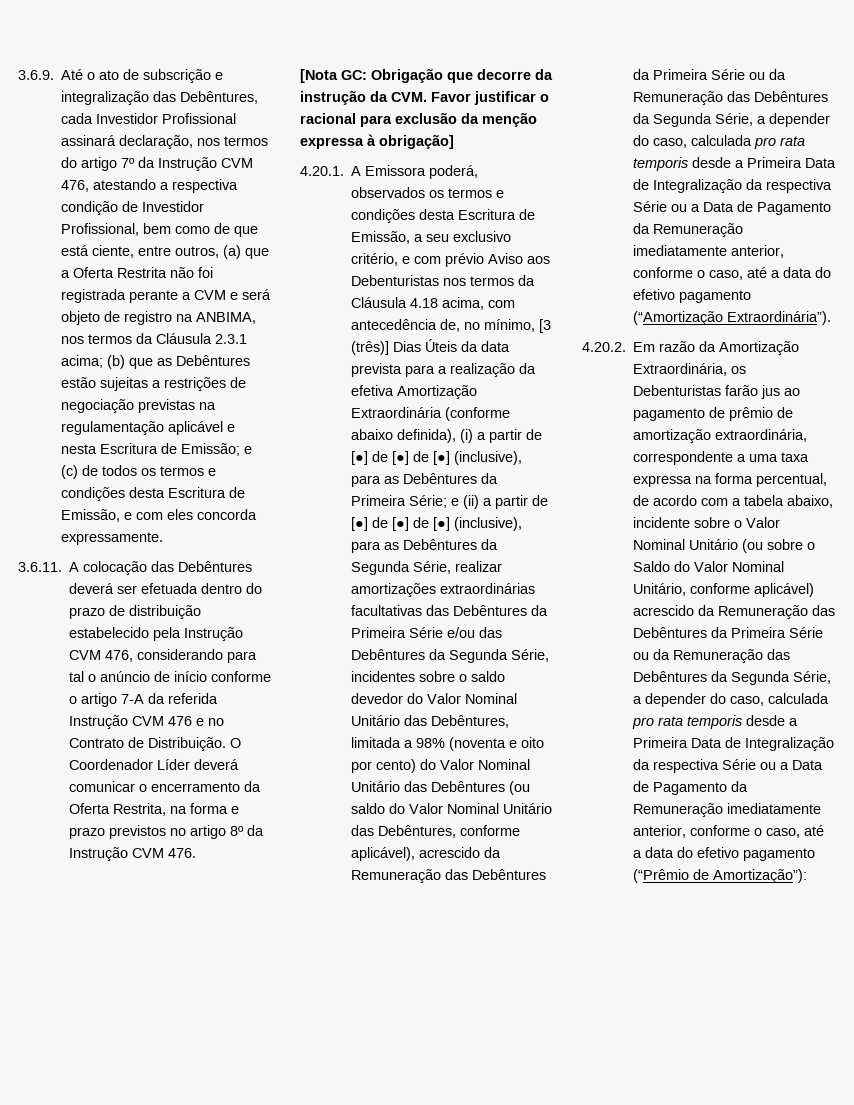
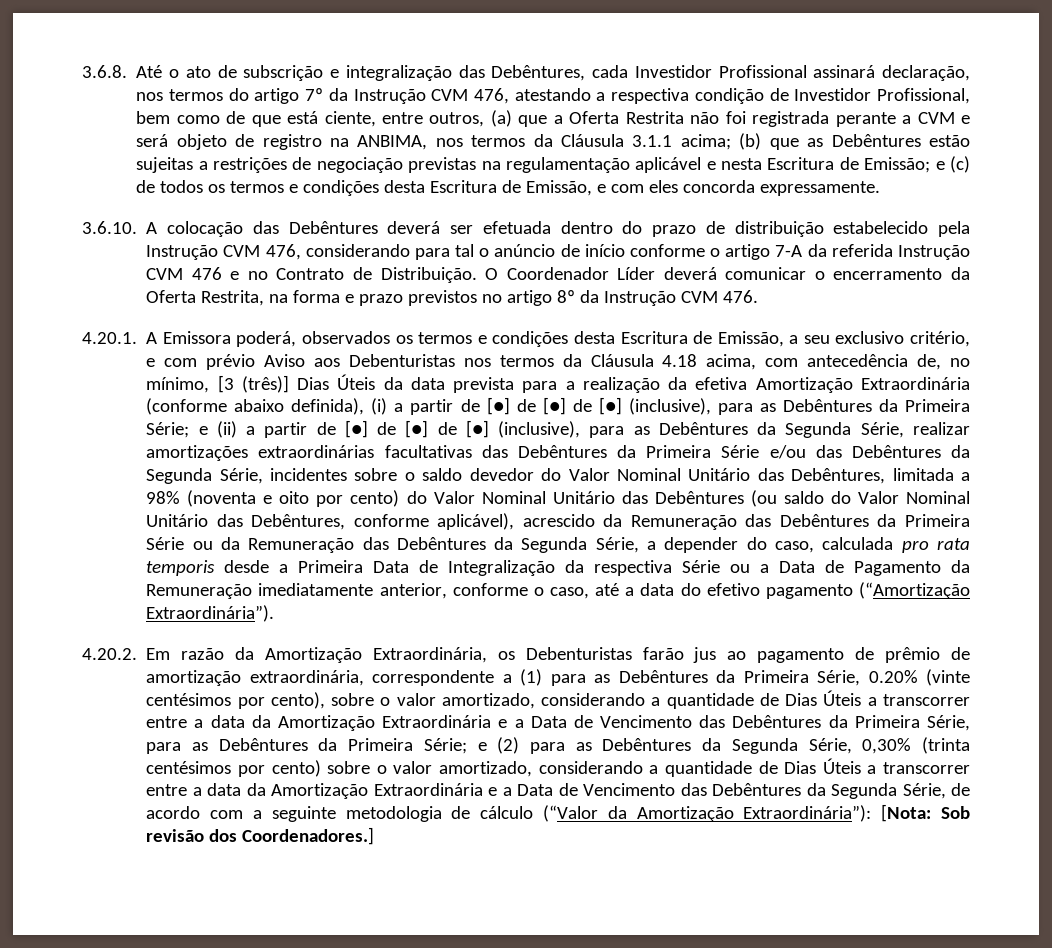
- 3.6.9. Até o ato de subscrição e integralização das Debêntures, cada Investidor Profissional assinará declaração, nos termos do artigo 7º da Instrução CVM 476, atestando a respectiva condição de Investidor Profissional, bem como de que está ciente, entre outros, (a) que a Oferta Restrita não foi registrada perante a CVM e será objeto de registro na ANBIMA, nos termos da Cláusula 2.3.1 acima;
+ 3.6.8. Até o ato de subscrição e integralização das Debêntures, cada Investidor Profissional assinará declaração, nos termos do artigo 7º da Instrução CVM 476, atestando a respectiva condição de Investidor Profissional, bem como de que está ciente, entre outros, (a) que a Oferta Restrita não foi registrada perante a CVM e será objeto de registro na ANBIMA, nos termos da Cláusula 3.1.1 acima;
- 3.6.11. A colocação das Debêntures deverá ser efetuada dentro do prazo de distribuição estabelecido pela Instrução CVM 476, considerando para tal o anúncio de início conforme o artigo 7-A da referida Instrução CVM 476 e no Contrato de Distribuição.
+ 3.6.10. A colocação das Debêntures deverá ser efetuada dentro do prazo de distribuição estabelecido pela Instrução CVM 476, considerando para tal o anúncio de início conforme o artigo 7-A da referida Instrução CVM 476 e no Contrato de Distribuição.
- [Nota GC: Obrigação que decorre da instrução da CVM. Favor justificar o racional para exclusão da menção expressa à obrigação]
- 4.20.2. Em razão da Amortização Extraordinária, os Debenturistas farão jus ao pagamento de prêmio de amortização extraordinária, correspondente a uma taxa expressa na forma percentual, de acordo com a tabela abaixo, incidente sobre o Valor Nominal Unitário (ou sobre o Saldo do Valor Nominal Unitário, conforme aplicável) acrescido da Remuneração das Debêntures da Primeira Série ou da Remuneração das Debêntures da Segunda Série, a depender do caso, calculada pro rata temporis desde a Primeira Data de Integralização da respectiva Série ou a Data de Pagamento da Remuneração imediatamente anterior, conforme o caso, até a data do efetivo pagamento (“Prêmio de Amortização”):
+ 4.20.2. Em razão da Amortização Extraordinária, os Debenturistas farão jus ao pagamento de prêmio de amortização extraordinária, correspondente a (1) para as Debêntures da Primeira Série, 0.20% (vinte centésimos por cento), sobre o valor amortizado, considerando a quantidade de Dias Úteis a transcorrer entre a data da Amortização Extraordinária e a Data de Vencimento das Debêntures da Primeira Série, para as Debêntures da Primeira Série; e (2) para as Debêntures da Segunda Série, 0,30% (trinta centésimos por cento) sobre o valor amortizado, considerando a quantidade de Dias Úteis a transcorrer entre a data da Amortização Extraordinária e a Data de Vencimento das Debêntures da Segunda Série, de acordo com a seguinte metodologia de cálculo (“Valor da Amortização Extraordinária”): [Nota: Sob revisão dos Coordenadores.]

